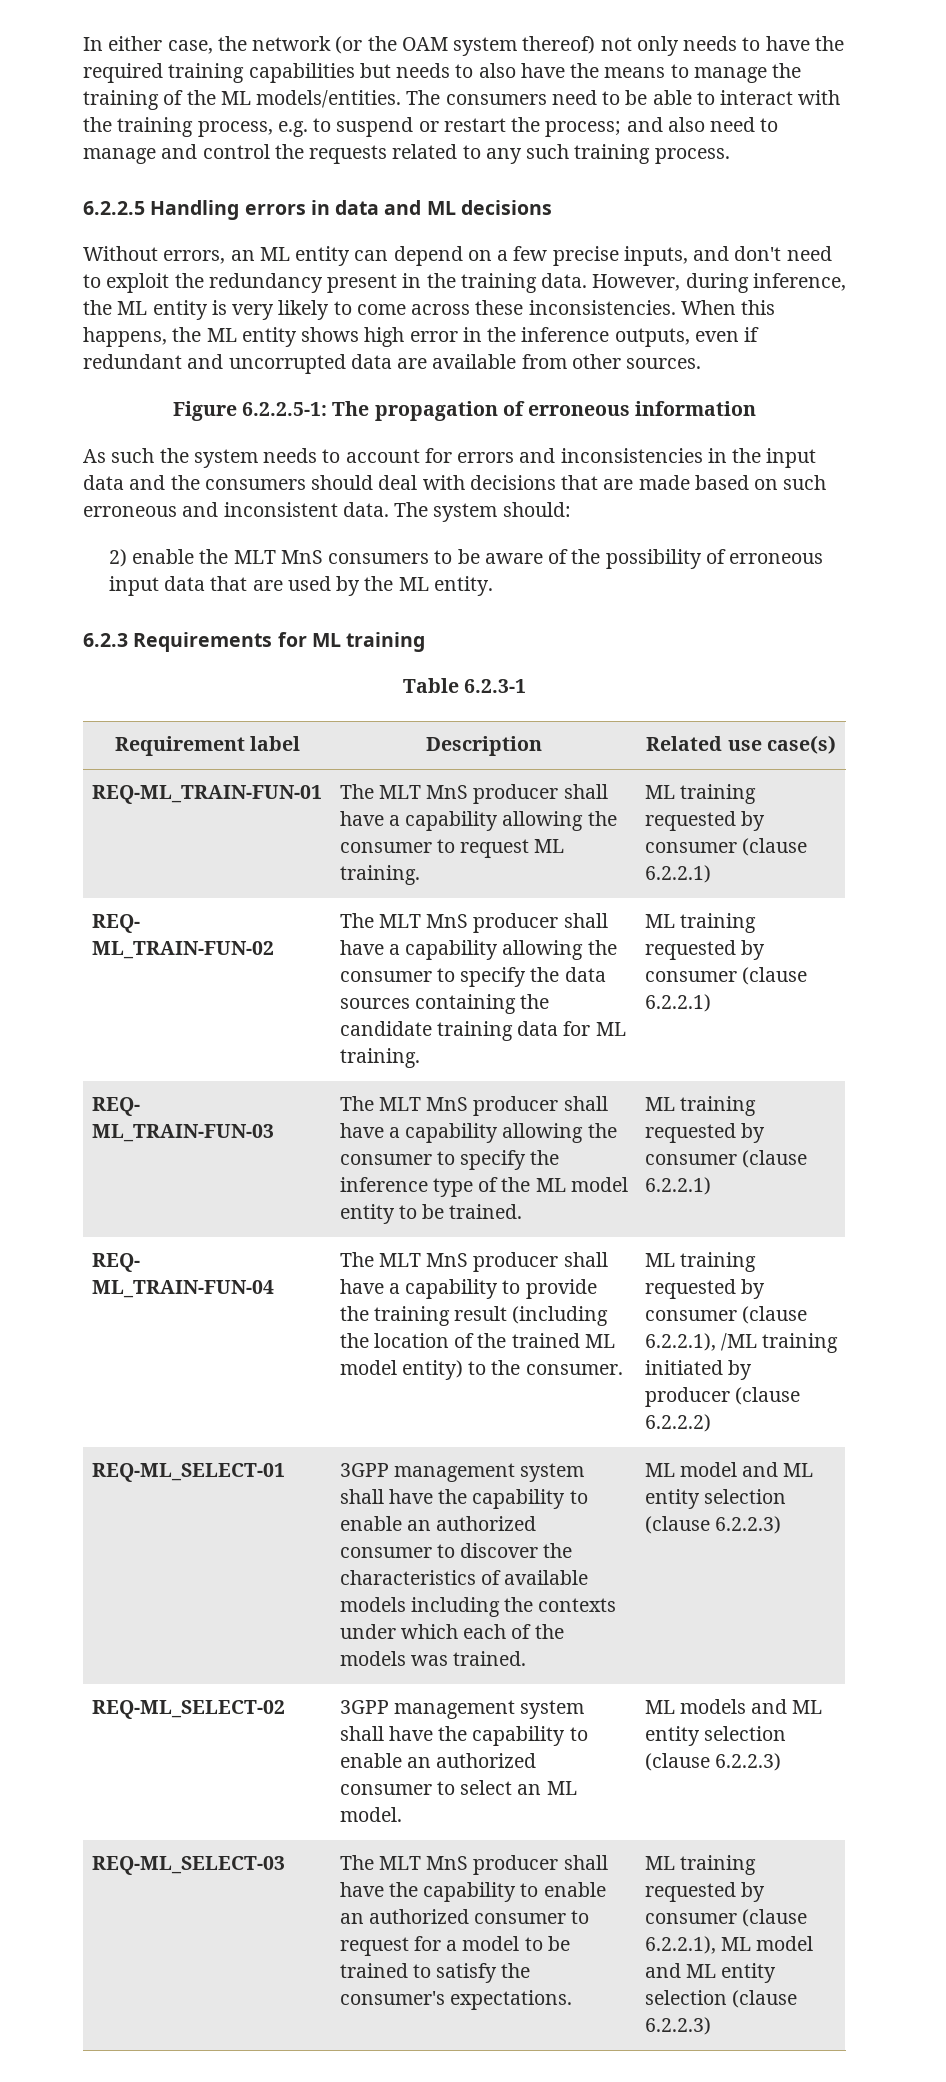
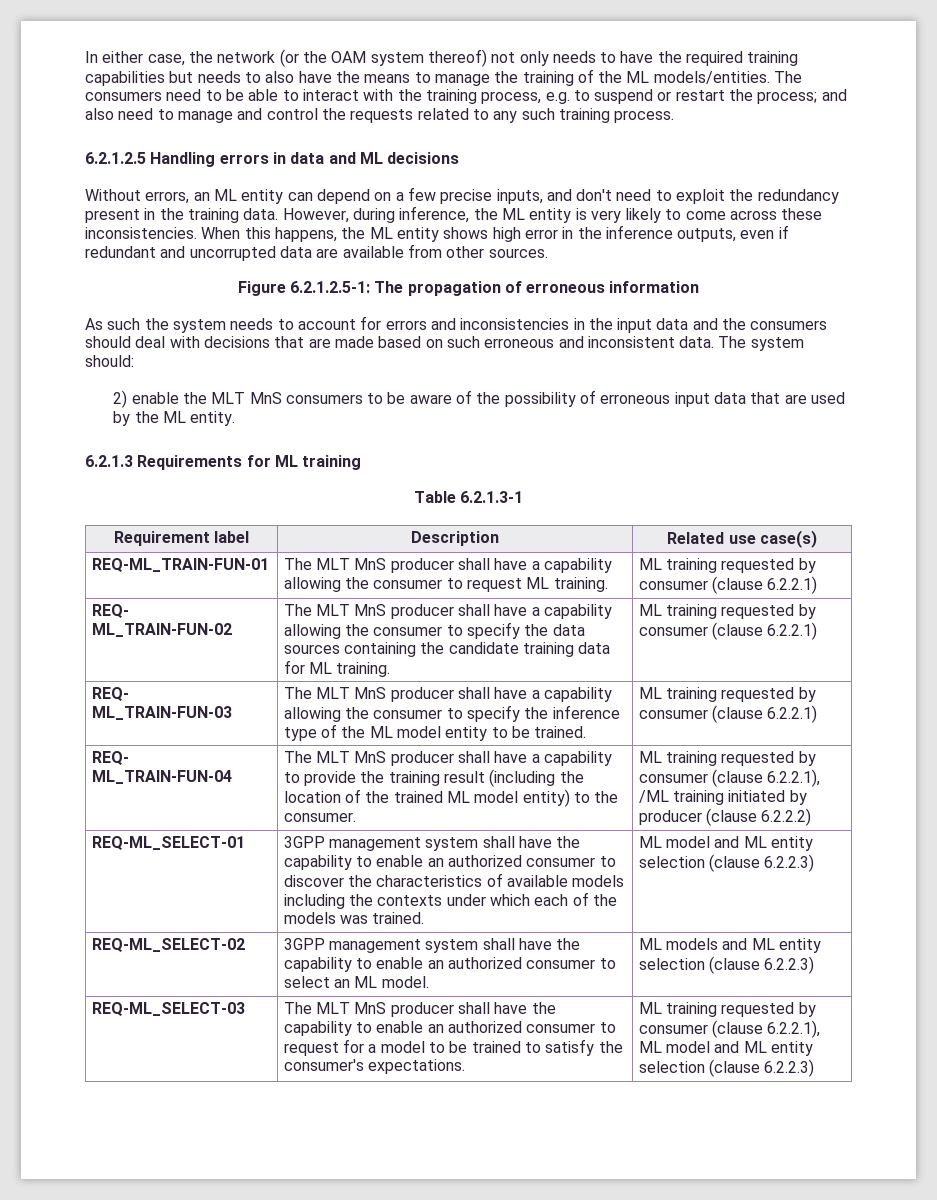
- 6.2.2.5 Handling errors in data and ML decisions
+ 6.2.1.2.5 Handling errors in data and ML decisions
- Figure 6.2.2.5-1: The propagation of erroneous information
+ Figure 6.2.1.2.5-1: The propagation of erroneous information
- 6.2.3 Requirements for ML training
+ 6.2.1.3 Requirements for ML training
- Table 6.2.3-1
+ Table 6.2.1.3-1

